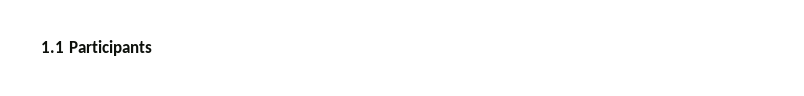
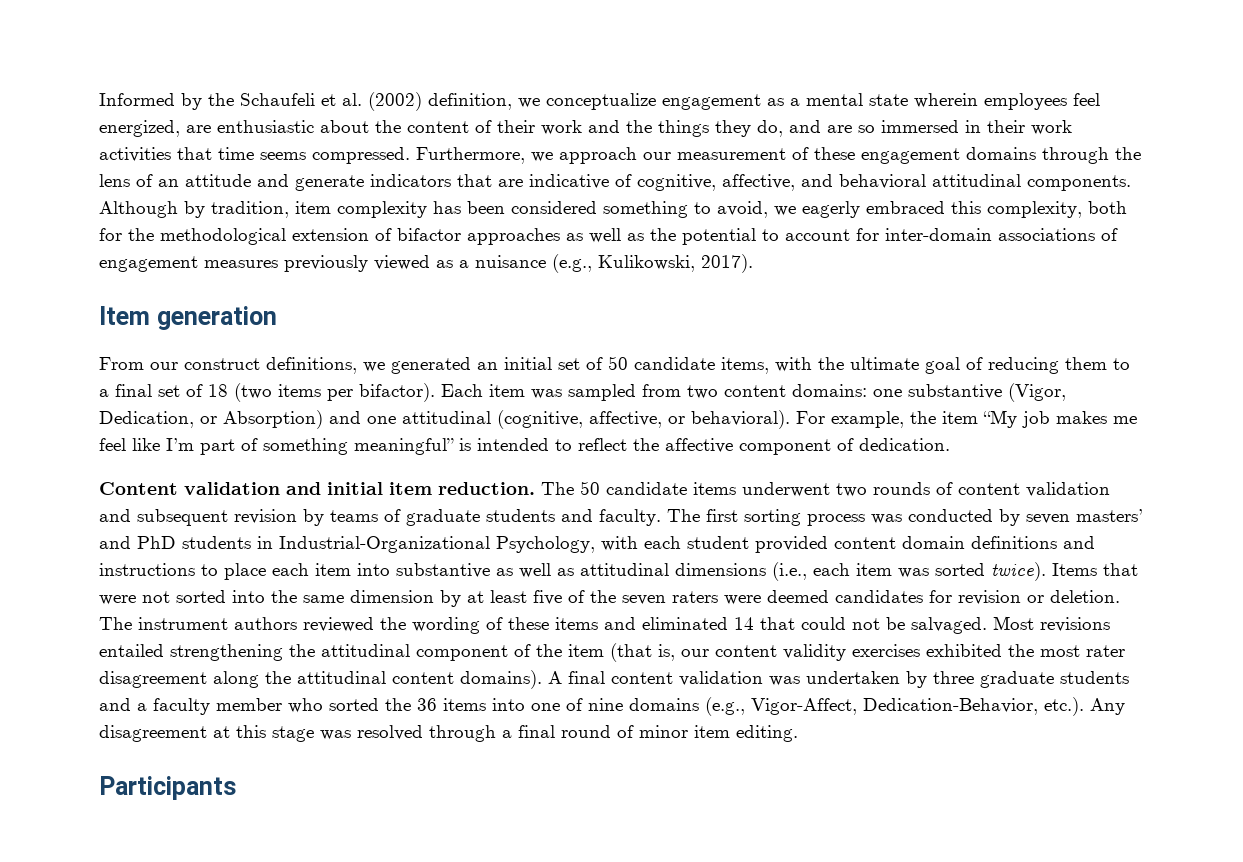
- 1.1 Participants
+ Informed by the Schaufeli et al. (2002) definition, we conceptualize engagement as a mental state wherein employees feel energized, are enthusiastic about the content of their work and the things they do, and are so immersed in their work activities that time seems compressed. Furthermore, we approach our measurement of these engagement domains through the lens of an attitude and generate indicators that are indicative of cognitive, affective, and behavioral attitudinal components. Although by tradition, item complexity has been considered something to avoid, we eagerly embraced this complexity, both for the methodological extension of bifactor approaches as well as the potential to account for inter-domain associations of engagement measures previously viewed as a nuisance (e.g., Kulikowski, 2017).
+ Item generation
+ From our construct definitions, we generated an initial set of 50 candidate items, with the ultimate goal of reducing them to a final set of 18 (two items per bifactor). Each item was sampled from two content domains: one substantive (Vigor, Dedication, or Absorption) and one attitudinal (cognitive, affective, or behavioral). For example, the item “My job makes me feel like I’m part of something meaningful” is intended to reflect the affective component of dedication.
+ Content validation and initial item reduction. The 50 candidate items underwent two rounds of content validation and subsequent revision by teams of graduate students and faculty. The first sorting process was conducted by seven masters’ and PhD students in Industrial-Organizational Psychology, with each student provided content domain definitions and instructions to place each item into substantive as well as attitudinal dimensions (i.e., each item was sorted twice). Items that were not sorted into the same dimension by at least five of the seven raters were deemed candidates for revision or deletion. The instrument authors reviewed the wording of these items and eliminated 14 that could not be salvaged. Most revisions entailed strengthening the attitudinal component of the item (that is, our content validity exercises exhibited the most rater disagreement along the attitudinal content domains). A final content validation was undertaken by three graduate students and a faculty member who sorted the 36 items into one of nine domains (e.g., Vigor-Affect, Dedication-Behavior, etc.). Any disagreement at this stage was resolved through a final round of minor item editing.
+ Participants

